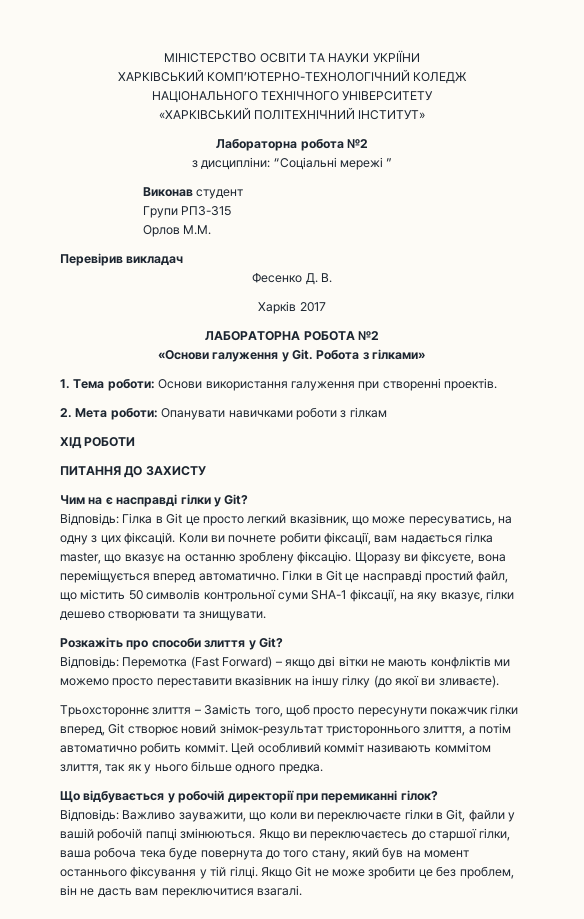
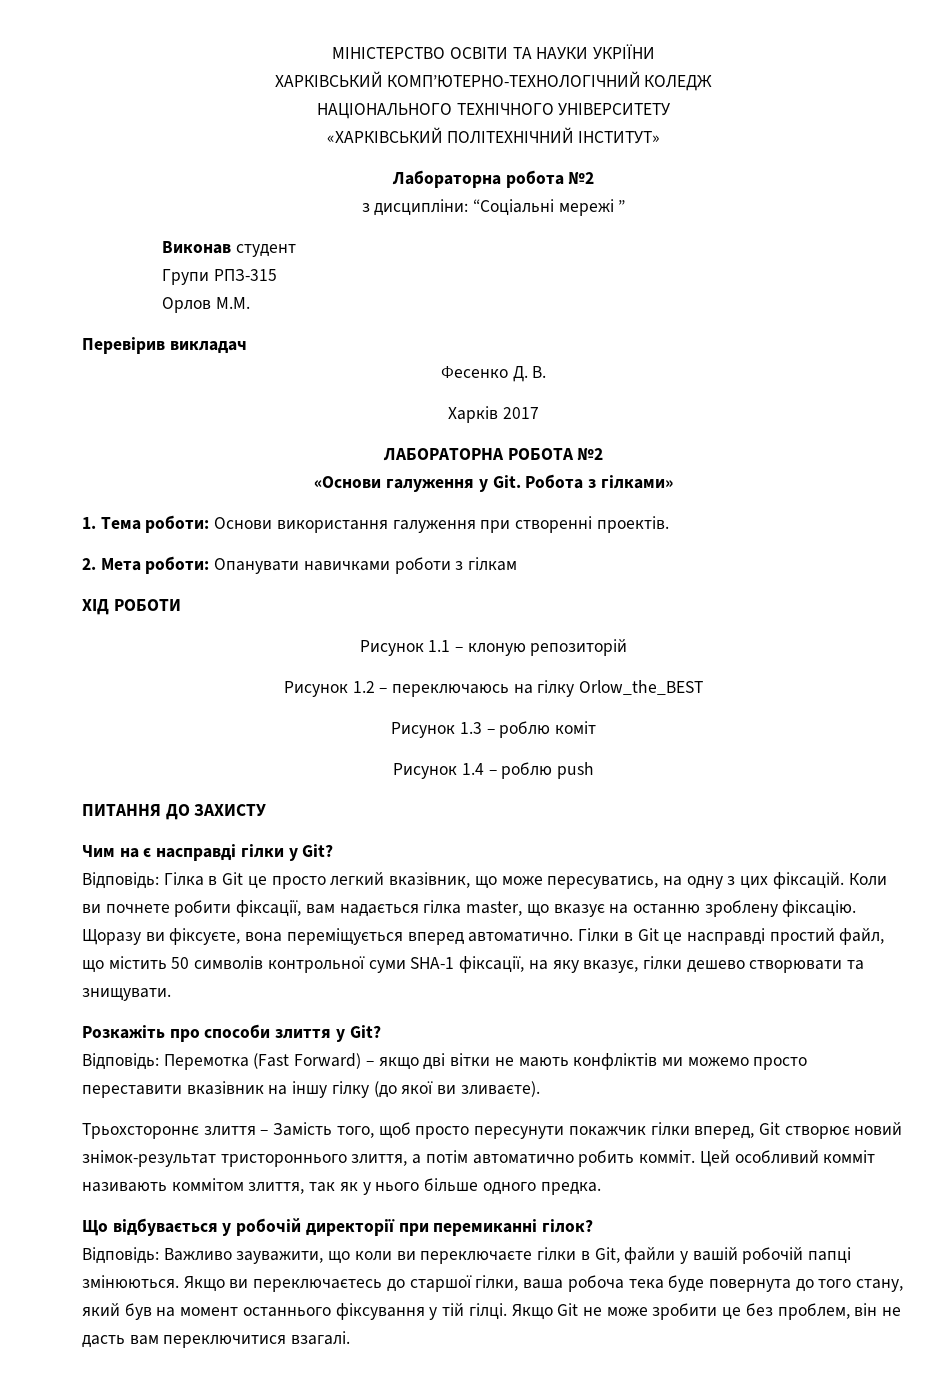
+ Рисунок 1.1 – клоную репозиторій
+ Рисунок 1.2 – переключаюсь на гілку Orlow_the_BEST
+ Рисунок 1.3 – роблю коміт
+ Рисунок 1.4 – роблю push

